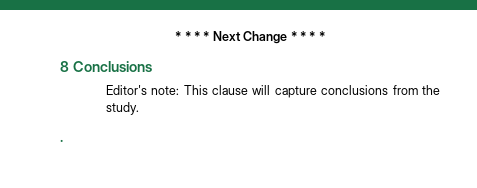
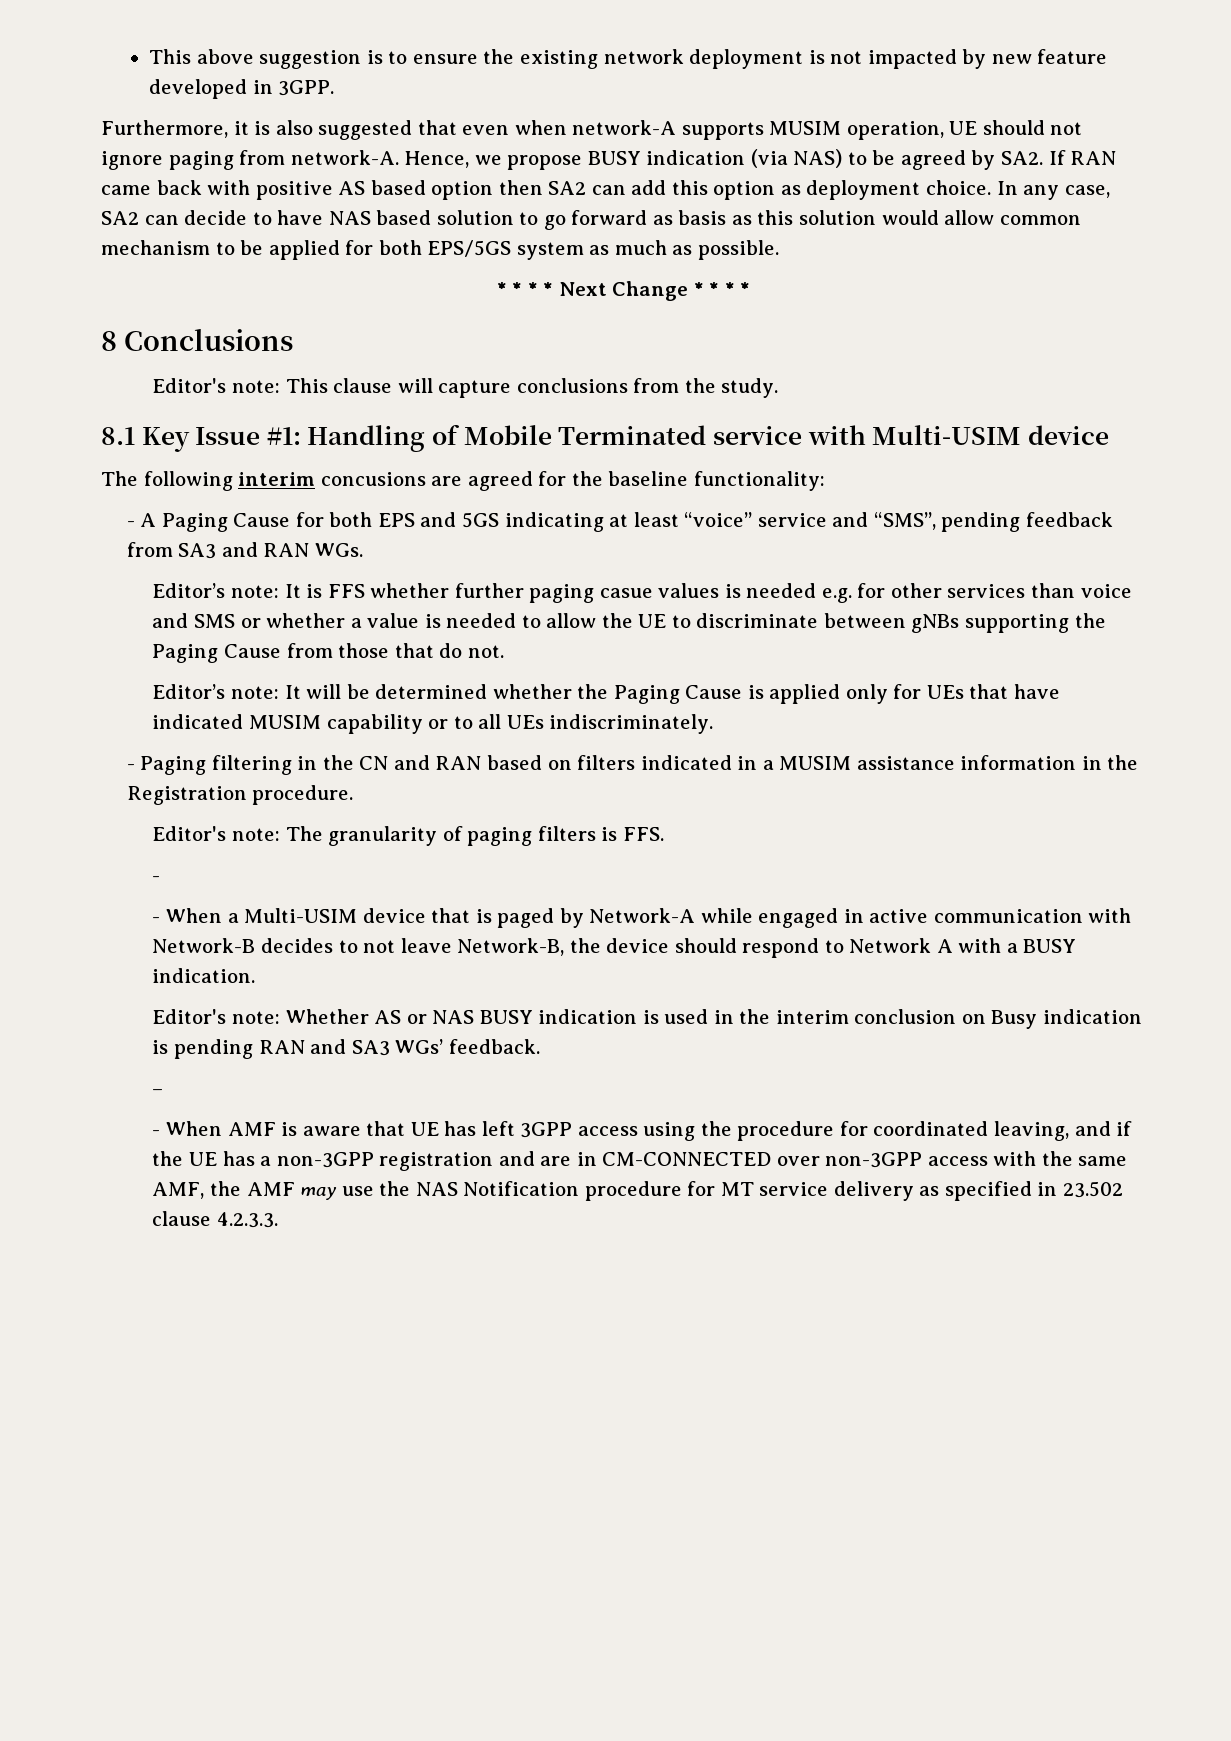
+ This above suggestion is to ensure the existing network deployment is not impacted by new feature developed in 3GPP.
+ Furthermore, it is also suggested that even when network-A supports MUSIM operation, UE should not ignore paging from network-A. Hence, we propose BUSY indication (via NAS) to be agreed by SA2. If RAN came back with positive AS based option then SA2 can add this option as deployment choice. In any case, SA2 can decide to have NAS based solution to go forward as basis as this solution would allow common mechanism to be applied for both EPS/5GS system as much as possible.
- .
+ 8.1 Key Issue #1: Handling of Mobile Terminated service with Multi-USIM device
+ The following interim concusions are agreed for the baseline functionality:
+ - A Paging Cause for both EPS and 5GS indicating at least “voice” service and “SMS”, pending feedback from SA3 and RAN WGs.
+ Editor’s note: It is FFS whether further paging casue values is needed e.g. for other services than voice and SMS or whether a value is needed to allow the UE to discriminate between gNBs supporting the Paging Cause from those that do not.
+ Editor’s note: It will be determined whether the Paging Cause is applied only for UEs that have indicated MUSIM capability or to all UEs indiscriminately.
+ - Paging filtering in the CN and RAN based on filters indicated in a MUSIM assistance information in the Registration procedure.
+ Editor's note: The granularity of paging filters is FFS.
+ -
+ - When a Multi-USIM device that is paged by Network-A while engaged in active communication with Network-B decides to not leave Network-B, the device should respond to Network A with a BUSY indication.
+ Editor's note: Whether AS or NAS BUSY indication is used in the interim conclusion on Busy indication is pending RAN and SA3 WGs’ feedback.
+ –
+ - When AMF is aware that UE has left 3GPP access using the procedure for coordinated leaving, and if the UE has a non-3GPP registration and are in CM-CONNECTED over non-3GPP access with the same AMF, the AMF may use the NAS Notification procedure for MT service delivery as specified in 23.502 clause 4.2.3.3.

